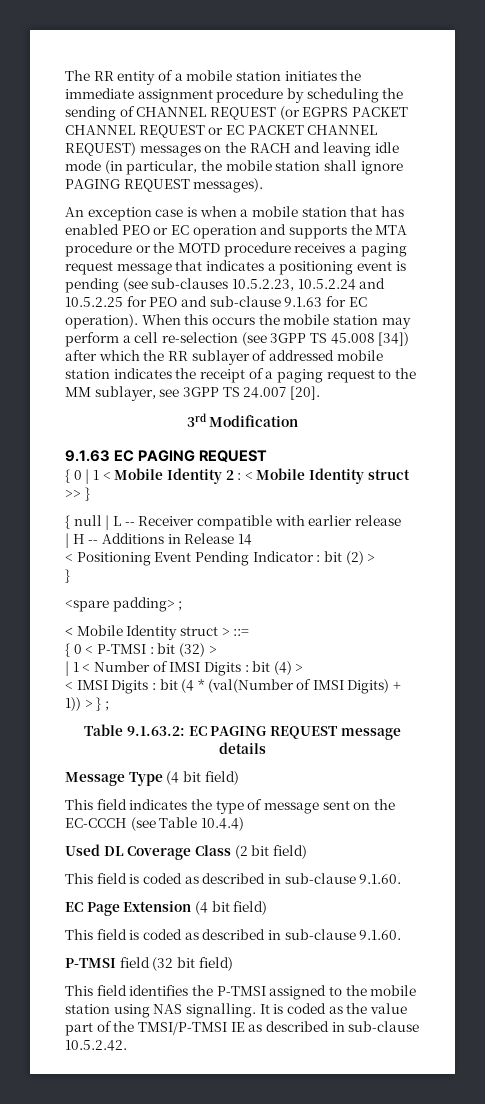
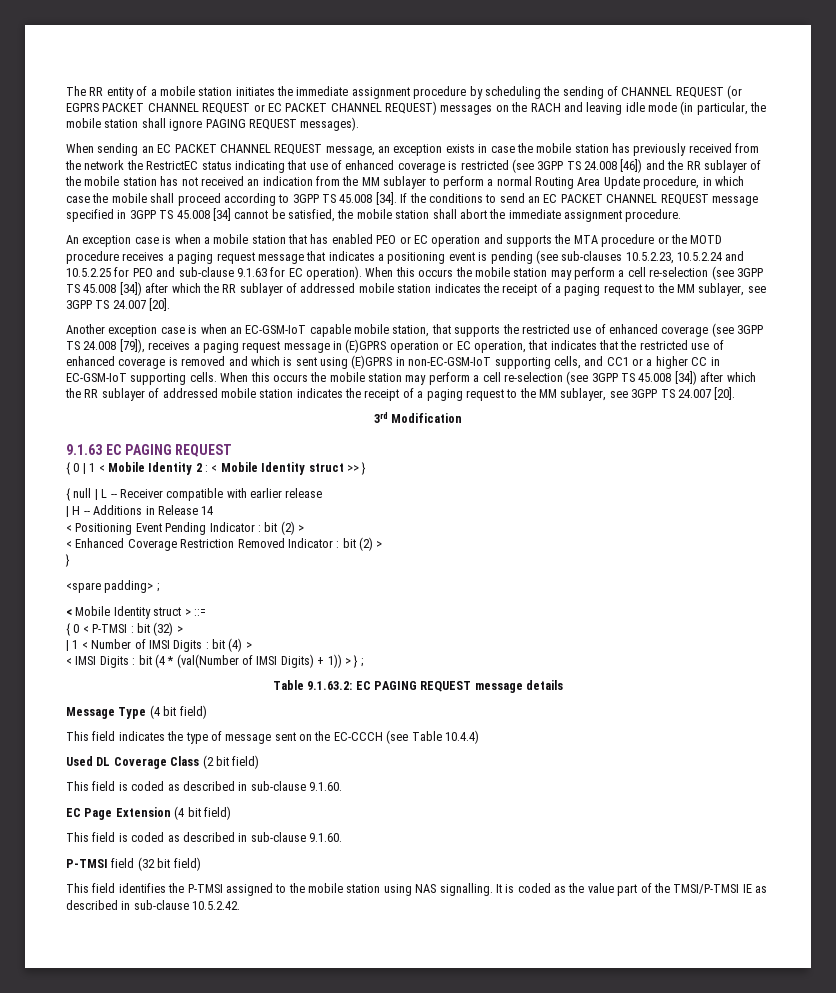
+ When sending an EC PACKET CHANNEL REQUEST message, an exception exists in case the mobile station has previously received from the network the RestrictEC status indicating that use of enhanced coverage is restricted (see 3GPP TS 24.008 [46]) and the RR sublayer of the mobile station has not received an indication from the MM sublayer to perform a normal Routing Area Update procedure, in which case the mobile shall proceed according to 3GPP TS 45.008 [34]. If the conditions to send an EC PACKET CHANNEL REQUEST message specified in 3GPP TS 45.008 [34] cannot be satisfied, the mobile station shall abort the immediate assignment procedure.
+ Another exception case is when an EC-GSM-IoT capable mobile station, that supports the restricted use of enhanced coverage (see 3GPP TS 24.008 [79]), receives a paging request message in (E)GPRS operation or EC operation, that indicates that the restricted use of enhanced coverage is removed and which is sent using (E)GPRS in non-EC-GSM-IoT supporting cells, and CC1 or a higher CC in EC-GSM-IoT supporting cells. When this occurs the mobile station may perform a cell re-selection (see 3GPP TS 45.008 [34]) after which the RR sublayer of addressed mobile station indicates the receipt of a paging request to the MM sublayer, see 3GPP TS 24.007 [20].
+ < Enhanced Coverage Restriction Removed Indicator : bit (2) >

